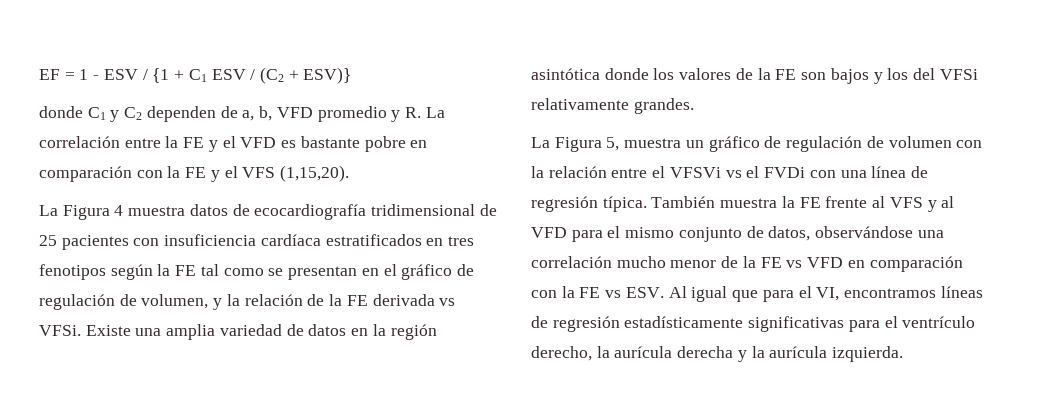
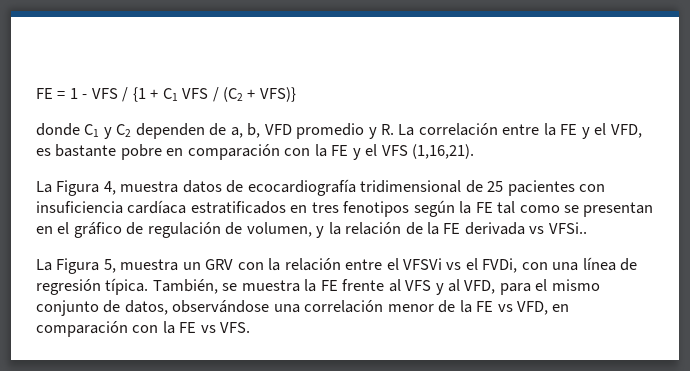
- EF = 1 - ESV / {1 + C1 ESV / (C2 + ESV)}
+ FE = 1 - VFS / {1 + C1 VFS / (C2 + VFS)}
- donde C1 y C2 dependen de a, b, VFD promedio y R. La correlación entre la FE y el VFD es bastante pobre en comparación con la FE y el VFS (1,15,20).
- La Figura 4 muestra datos de ecocardiografía tridimensional de 25 pacientes con insuficiencia cardíaca estratificados en tres fenotipos según la FE tal como se presentan en el gráfico de regulación de volumen, y la relación de la FE derivada vs VFSi. Existe una amplia variedad de datos en la región asintótica donde los valores de la FE son bajos y los del VFSi relativamente grandes.
+ donde C1 y C2 dependen de a, b, VFD promedio y R. La correlación entre la FE y el VFD, es bastante pobre en comparación con la FE y el VFS (1,16,21).
+ La Figura 4, muestra datos de ecocardiografía tridimensional de 25 pacientes con insuficiencia cardíaca estratificados en tres fenotipos según la FE tal como se presentan en el gráfico de regulación de volumen, y la relación de la FE derivada vs VFSi..
- La Figura 5, muestra un gráfico de regulación de volumen con la relación entre el VFSVi vs el FVDi con una línea de regresión típica.
+ La Figura 5, muestra un GRV con la relación entre el VFSVi vs el FVDi, con una línea de regresión típica.
- También muestra la FE frente al VFS y al VFD para el mismo conjunto de datos, observándose una correlación mucho menor de la FE vs VFD en comparación con la FE vs ESV. Al igual que para el VI, encontramos líneas de regresión estadísticamente significativas para el ventrículo derecho, la aurícula derecha y la aurícula izquierda.
+ También, se muestra la FE frente al VFS y al VFD, para el mismo conjunto de datos, observándose una correlación menor de la FE vs VFD, en comparación con la FE vs VFS.

